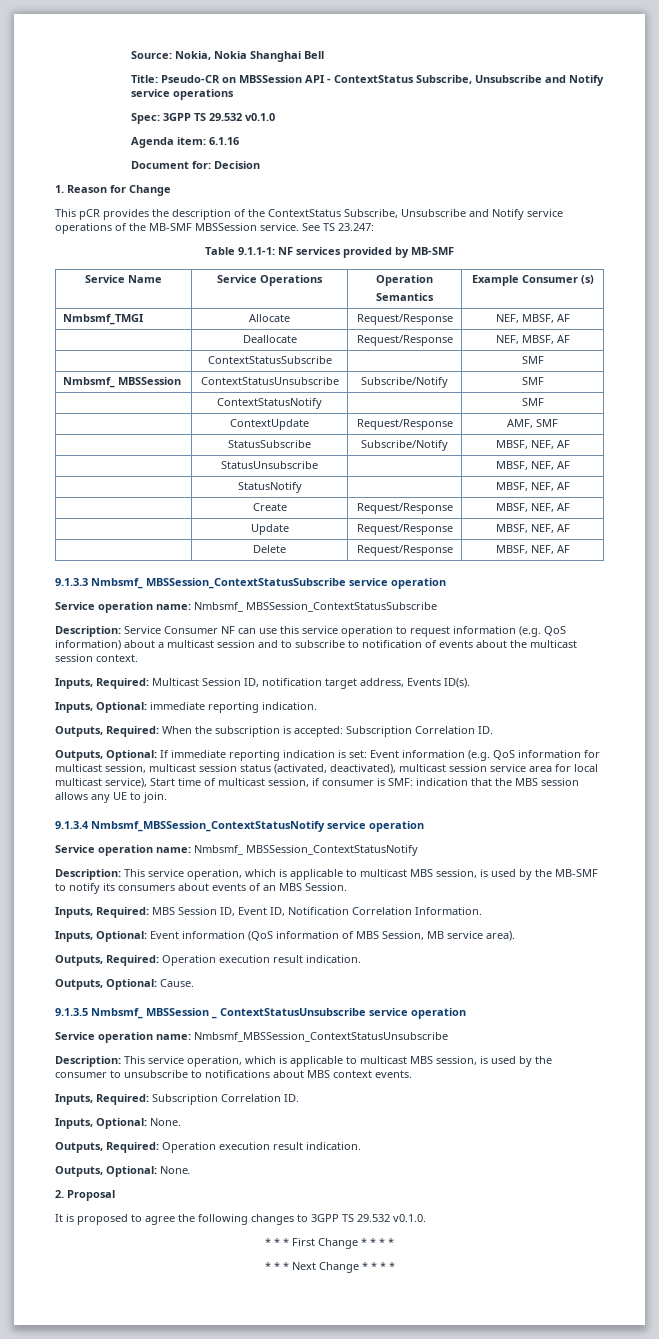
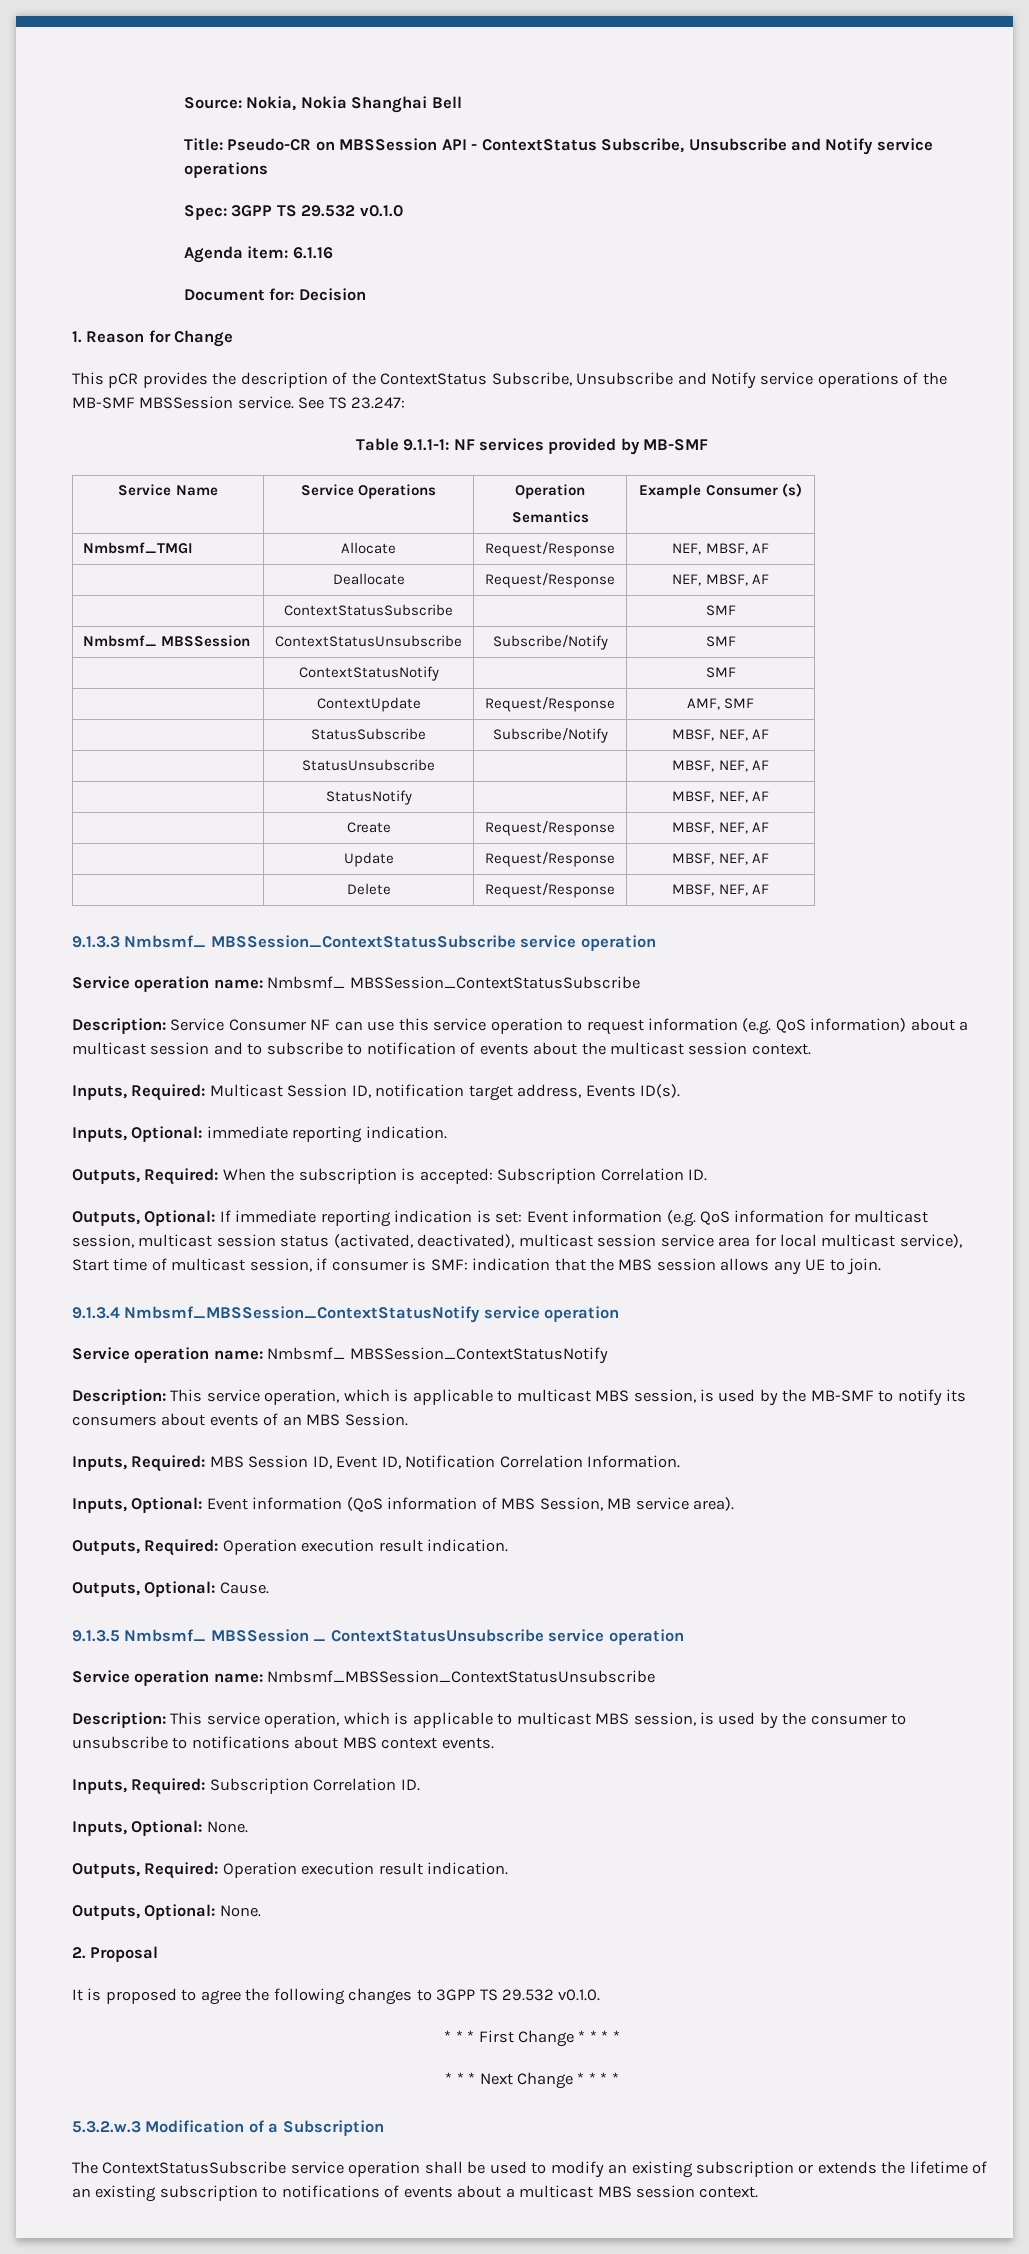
+ 5.3.2.w.3 Modification of a Subscription
+ The ContextStatusSubscribe service operation shall be used to modify an existing subscription or extends the lifetime of an existing subscription to notifications of events about a multicast MBS session context.

